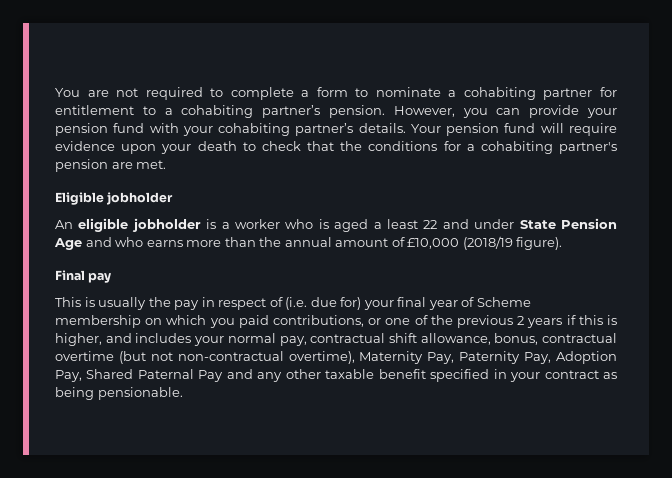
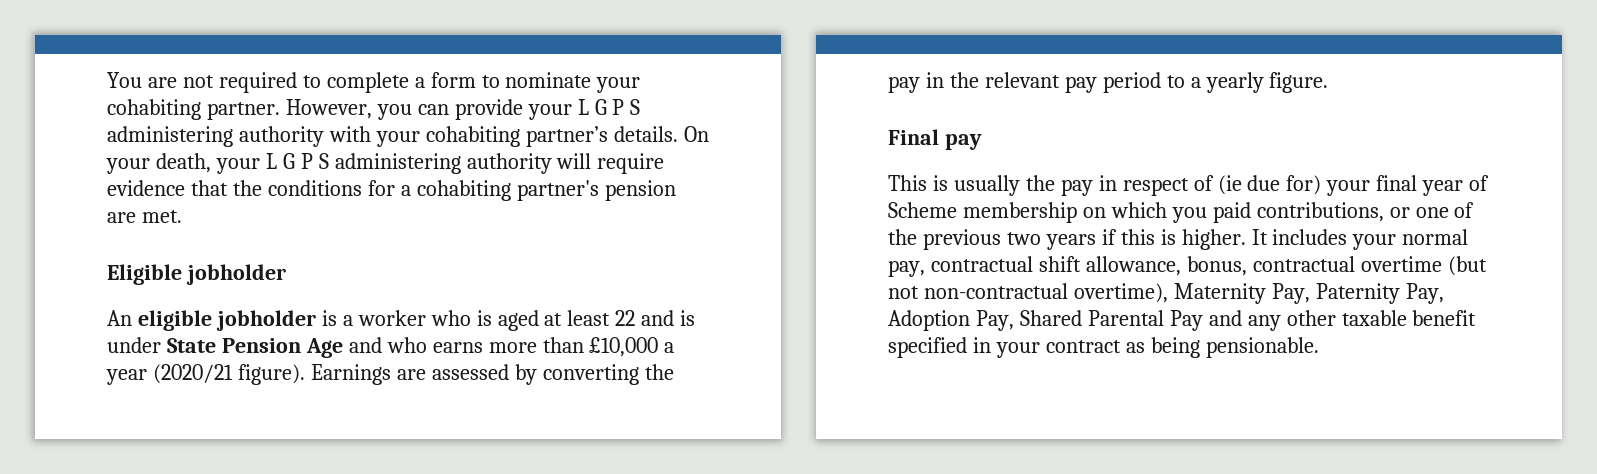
- You are not required to complete a form to nominate a cohabiting partner for entitlement to a cohabiting partner’s pension.
+ You are not required to complete a form to nominate your cohabiting partner.
- However, you can provide your pension fund with your cohabiting partner’s details.
+ However, you can provide your L G P S administering authority with your cohabiting partner’s details.
- Your pension fund will require evidence upon your death to check that the conditions for a cohabiting partner's pension are met.
+ On your death, your L G P S administering authority will require evidence that the conditions for a cohabiting partner's pension are met.
- An eligible jobholder is a worker who is aged a least 22 and under State Pension Age and who earns more than the annual amount of £10,000 (2018/19 figure).
+ An eligible jobholder is a worker who is aged at least 22 and is under State Pension Age and who earns more than £10,000 a year (2020/21 figure). Earnings are assessed by converting the pay in the relevant pay period to a yearly figure.
- This is usually the pay in respect of (i.e. due for) your final year of Scheme membership on which you paid contributions, or one of the previous 2 years if this is higher, and includes your normal pay, contractual shift allowance, bonus, contractual overtime (but not non-contractual overtime), Maternity Pay, Paternity Pay, Adoption Pay, Shared Paternal Pay and any other taxable benefit specified in your contract as being pensionable.
+ This is usually the pay in respect of (ie due for) your final year of Scheme membership on which you paid contributions, or one of the previous two years if this is higher. It includes your normal pay, contractual shift allowance, bonus, contractual overtime (but not non-contractual overtime), Maternity Pay, Paternity Pay, Adoption Pay, Shared Parental Pay and any other taxable benefit specified in your contract as being pensionable.

